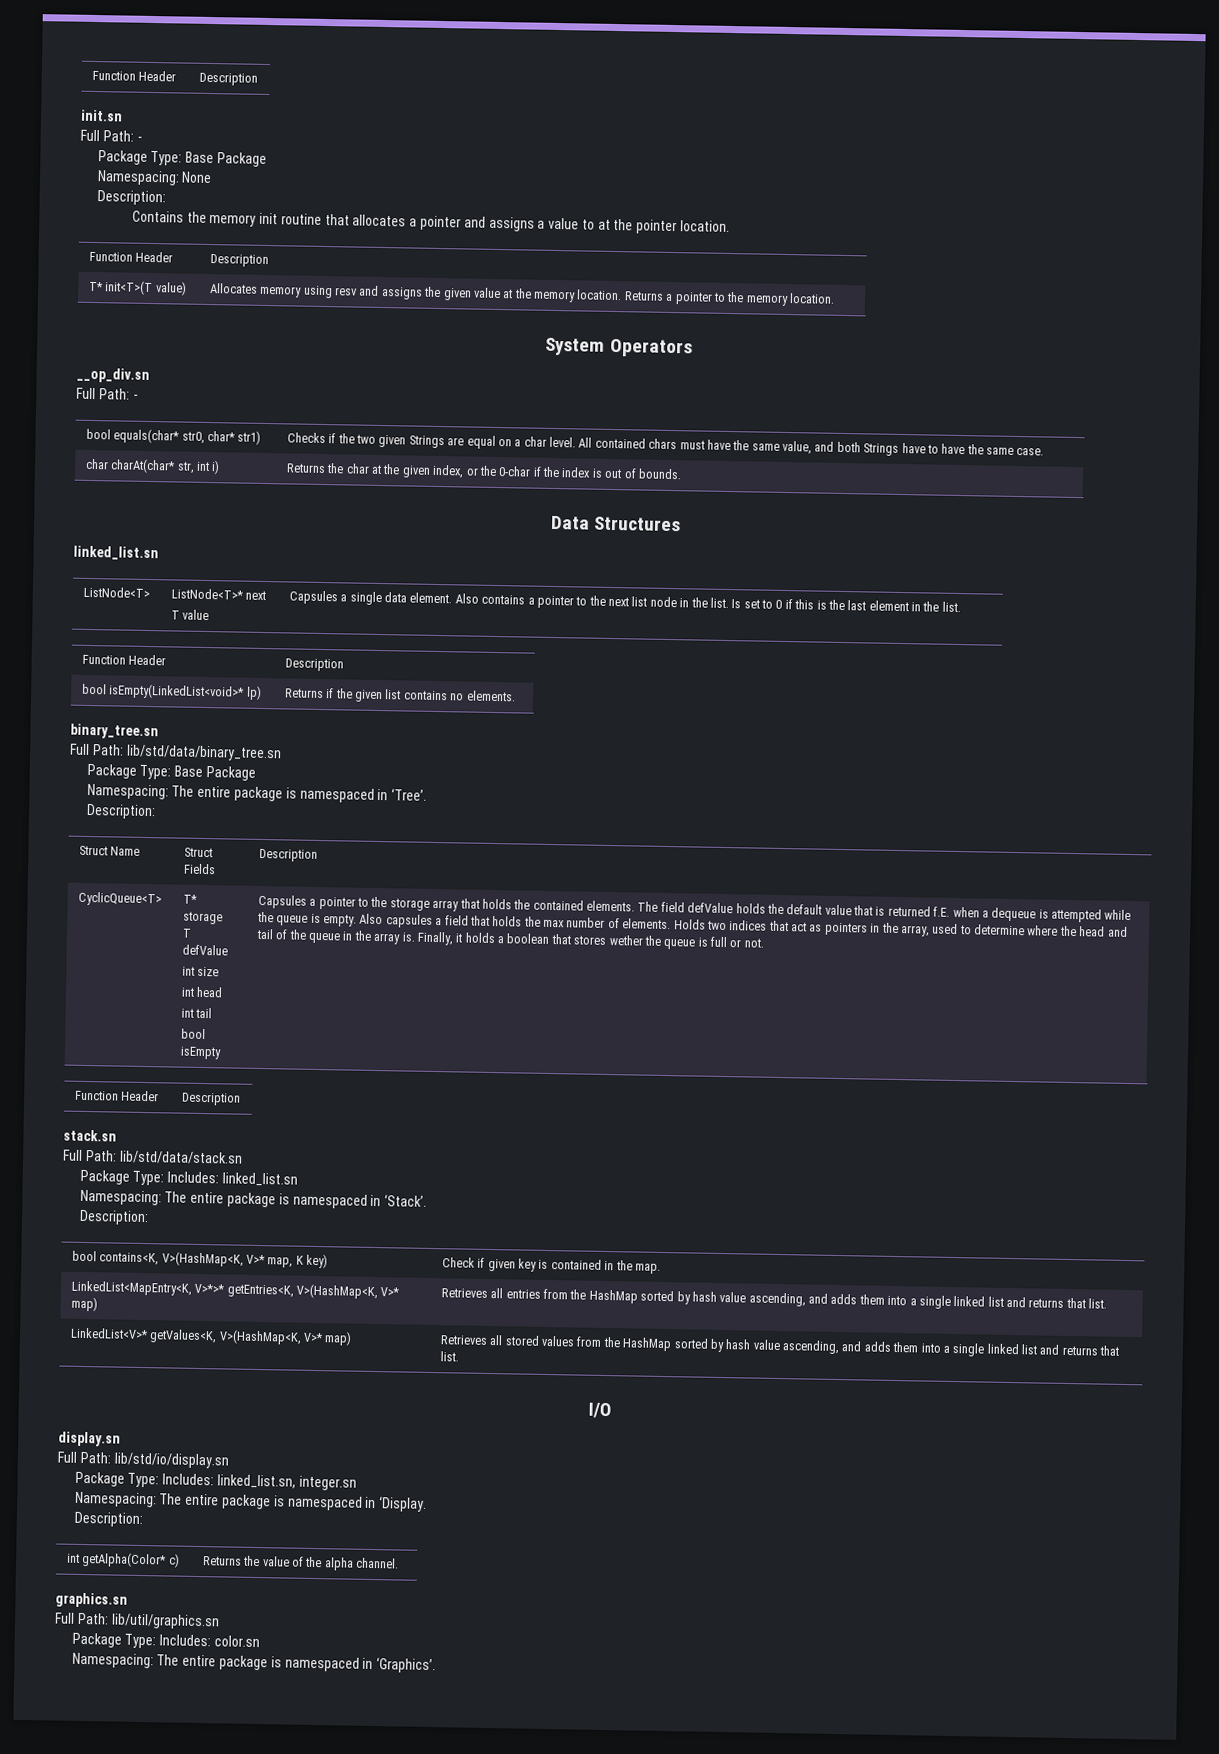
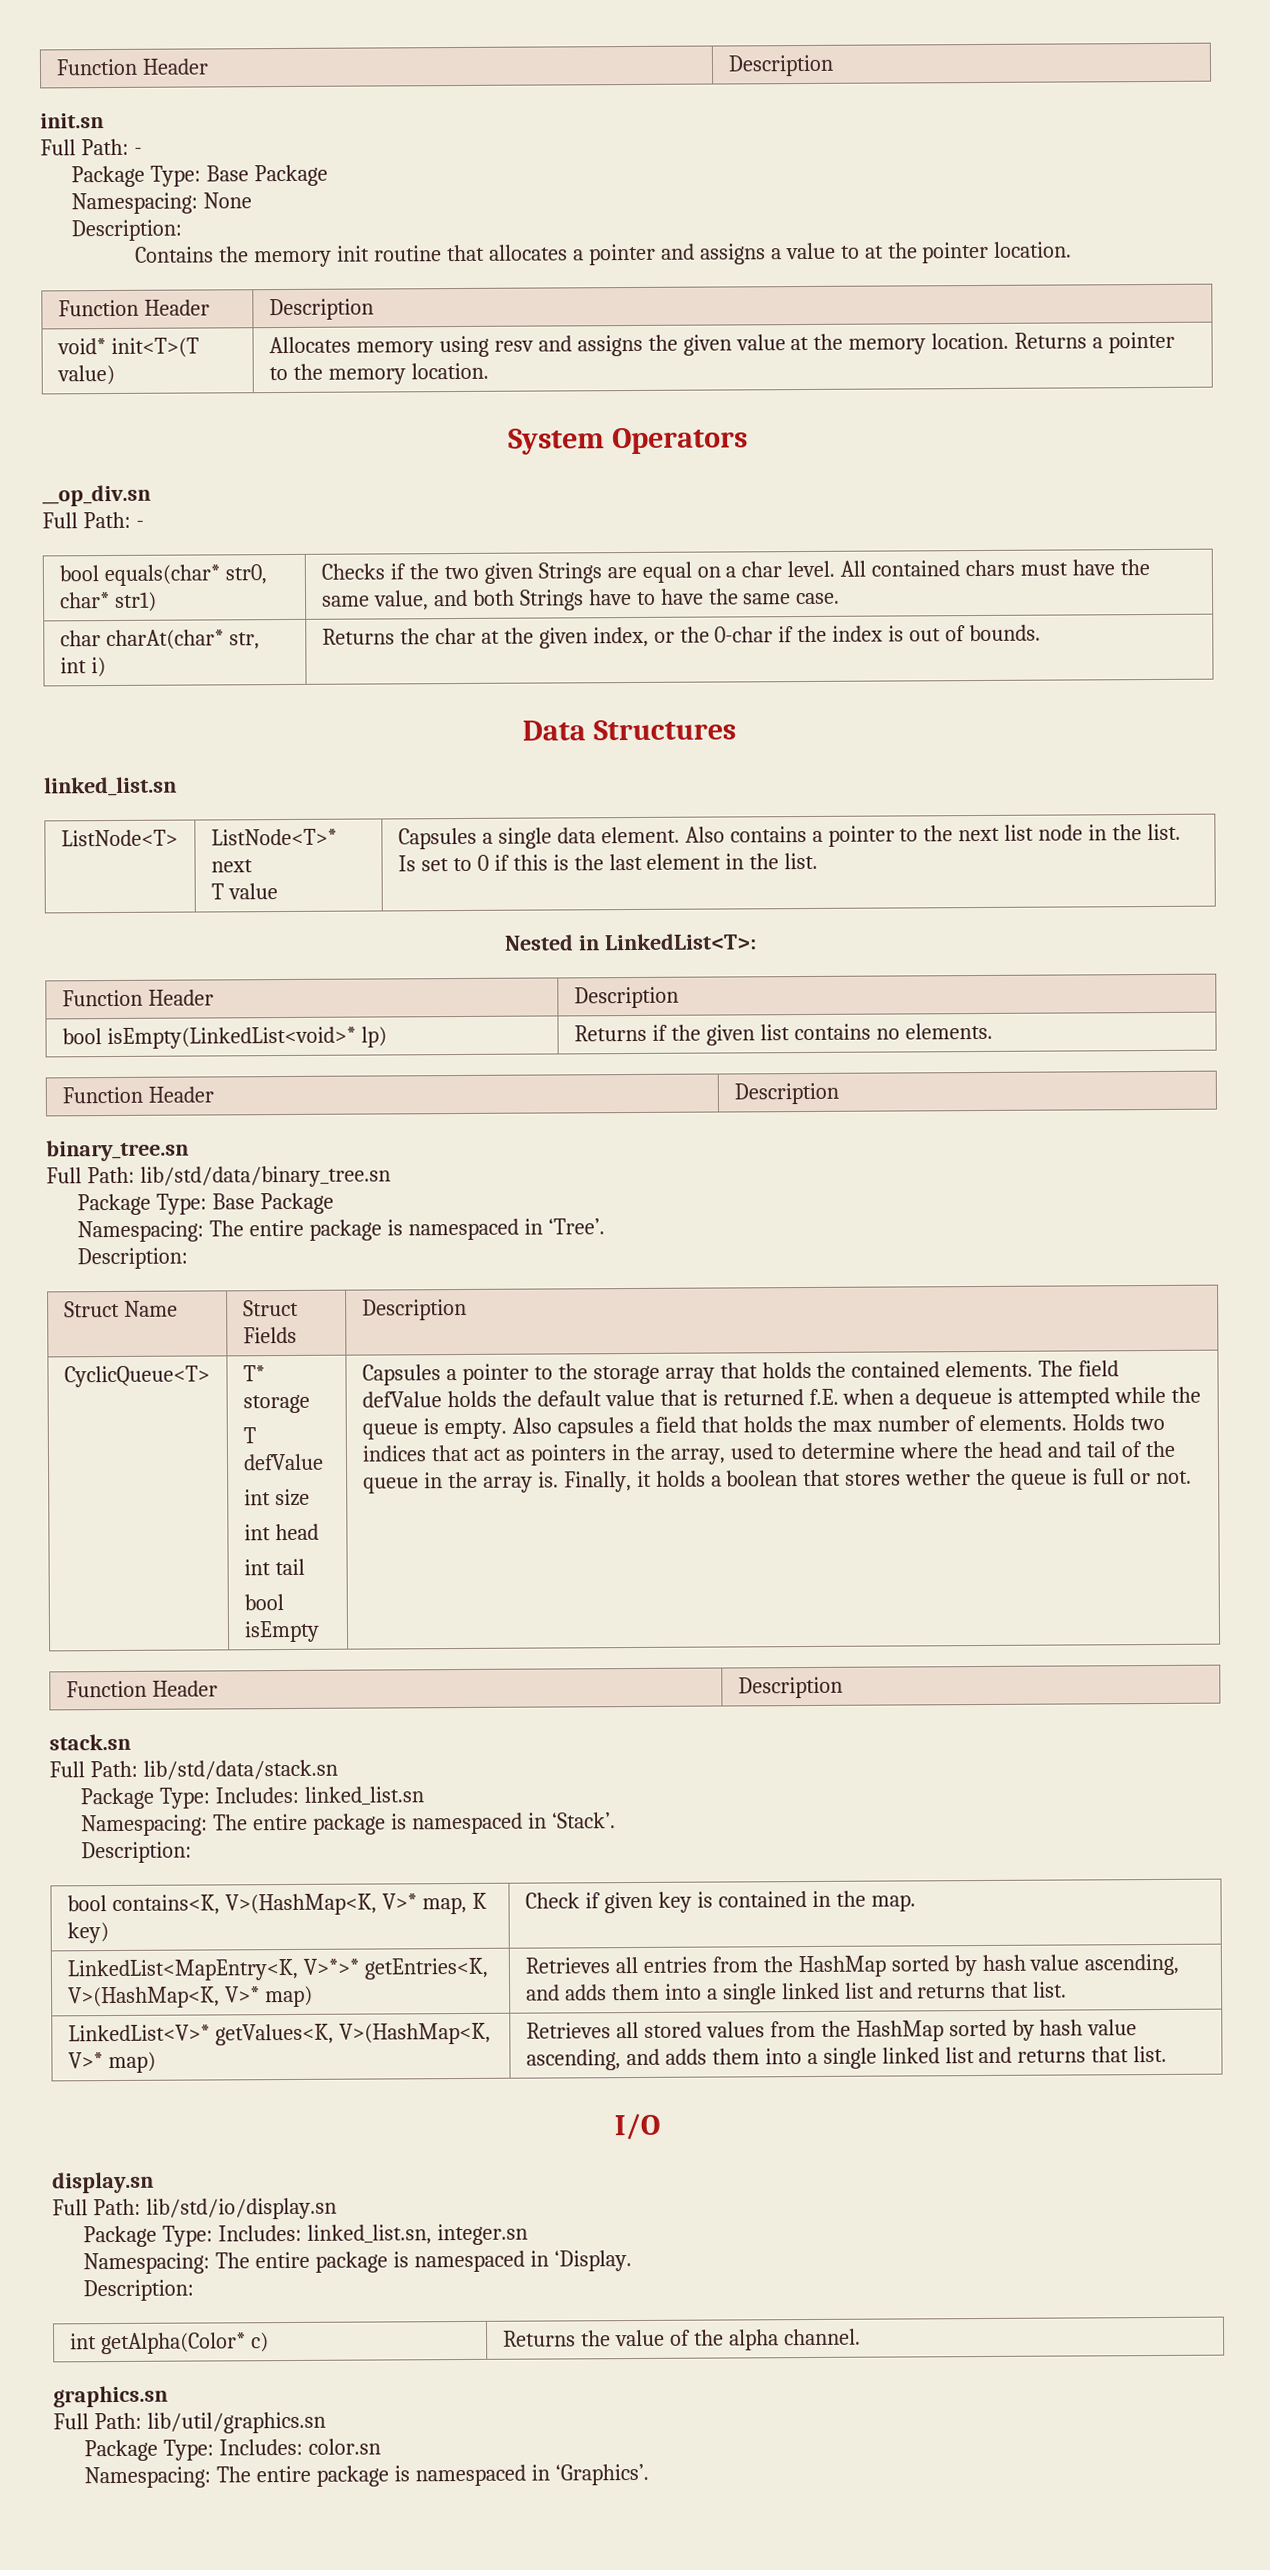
- T* init<T>(T value) | Allocates memory using resv and assigns the given value at the memory location. Returns a pointer to the memory location.
+ void* init<T>(T value) | Allocates memory using resv and assigns the given value at the memory location. Returns a pointer to the memory location.
+ Nested in LinkedList<T>:
  bool isEmpty(LinkedList<void>* lp) | Returns if the given list contains no elements.
+ Function Header | Description

